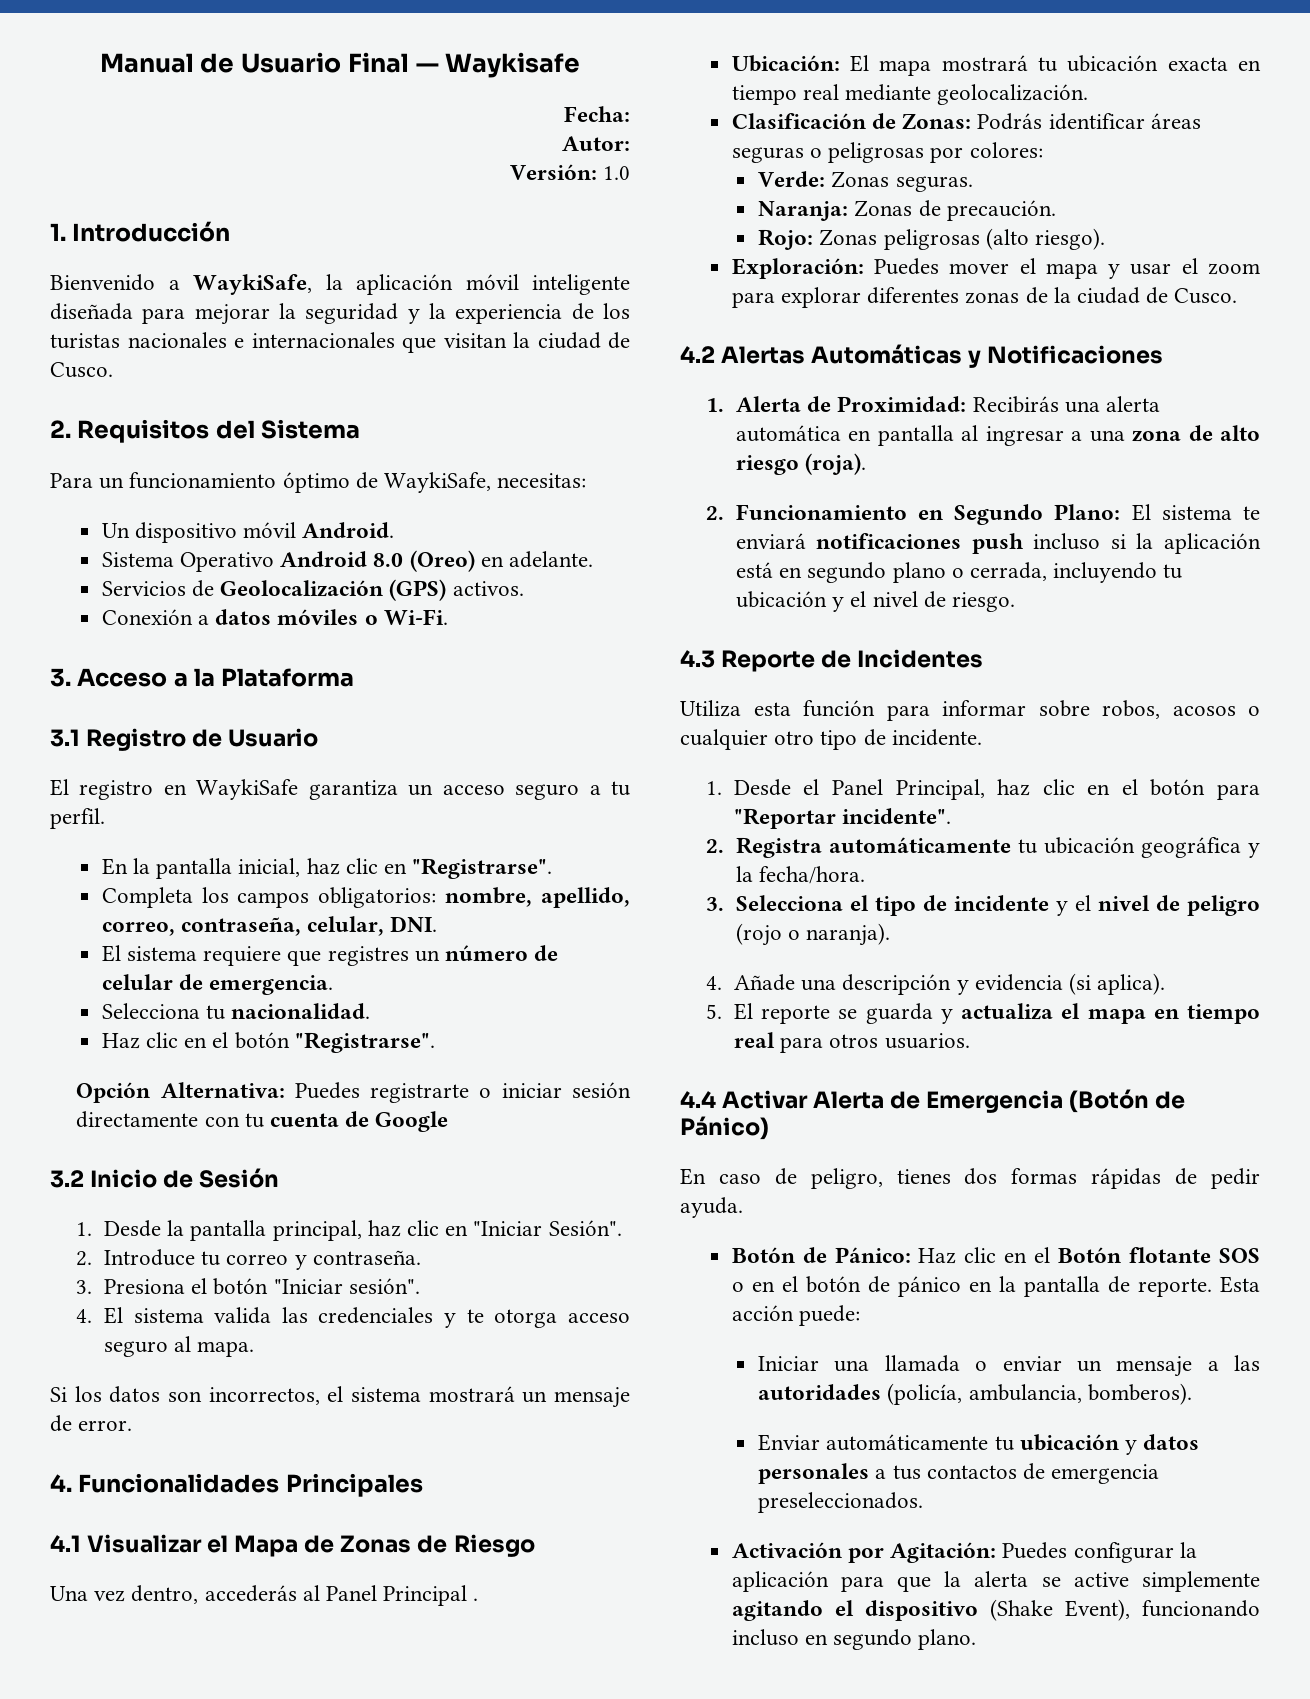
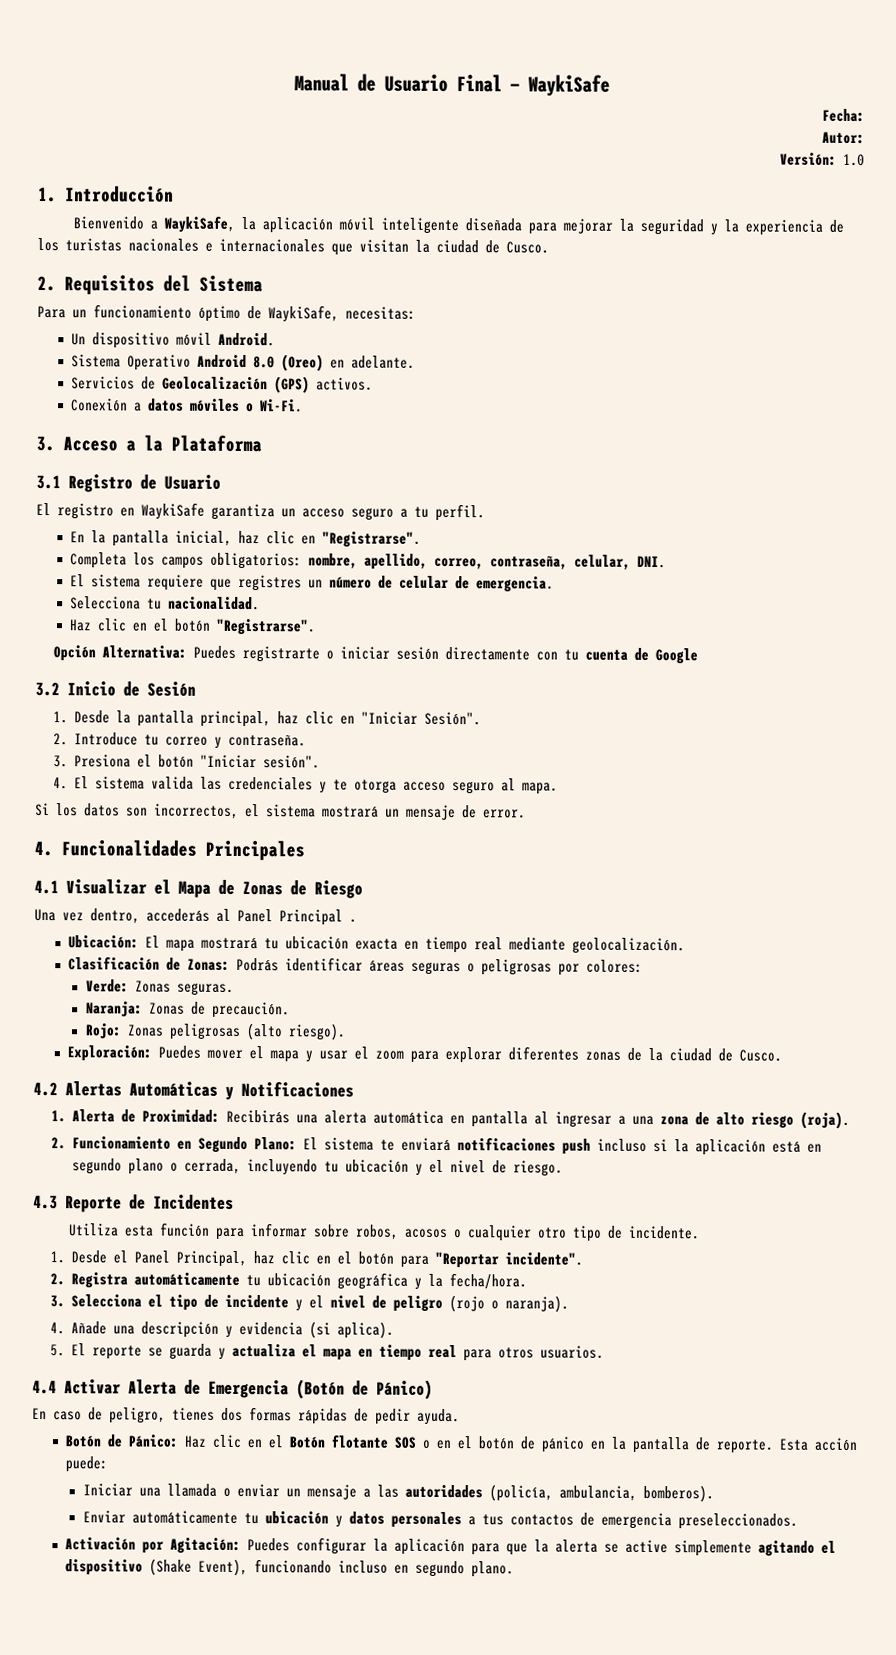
- Manual de Usuario Final — Waykisafe
+ Manual de Usuario Final — WaykiSafe

